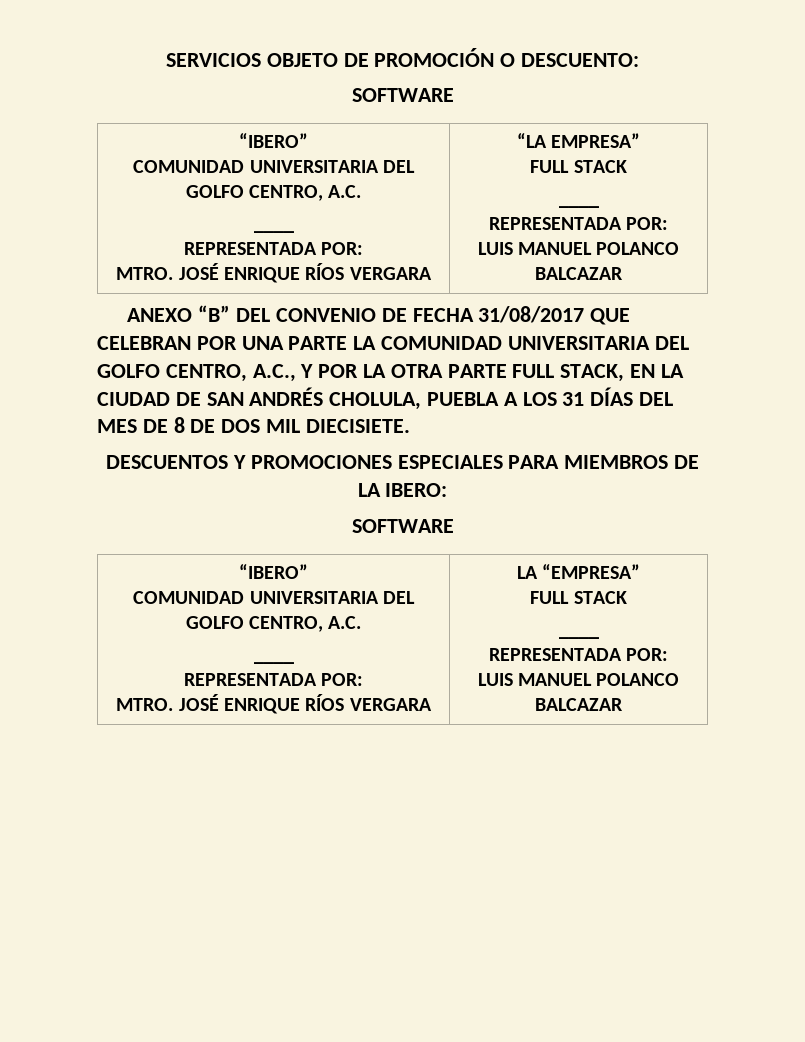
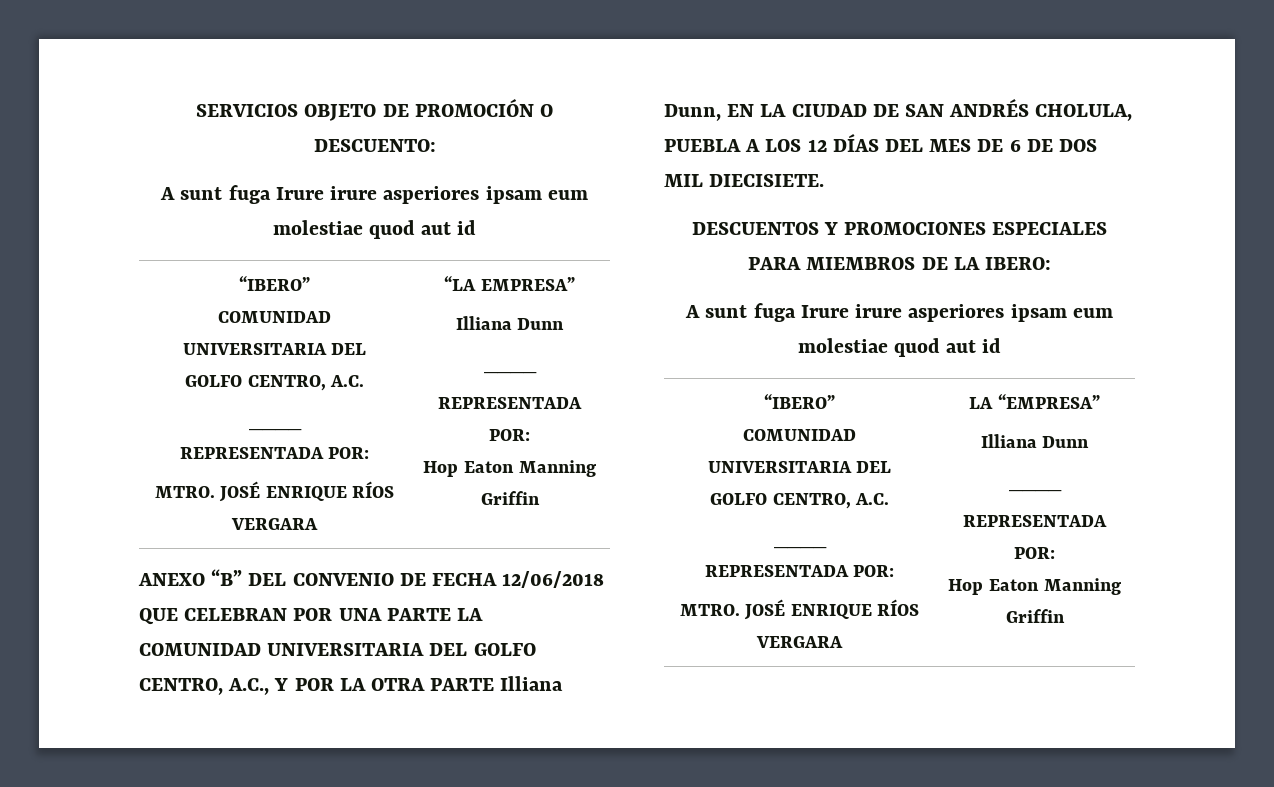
  SERVICIOS OBJETO DE PROMOCIÓN O DESCUENTO:
- SOFTWARE
+ A sunt fuga Irure irure asperiores ipsam eum molestiae quod aut id
  “IBERO”
  COMUNIDAD UNIVERSITARIA DEL GOLFO CENTRO, A.C.
  ____
  REPRESENTADA POR:
  MTRO. JOSÉ ENRIQUE RÍOS VERGARA | “LA EMPRESA”
- FULL STACK
+ Illiana Dunn
  ____
  REPRESENTADA POR:
- LUIS MANUEL POLANCO BALCAZAR
+ Hop Eaton Manning Griffin
- ANEXO “B” DEL CONVENIO DE FECHA 31/08/2017 QUE CELEBRAN POR UNA PARTE LA COMUNIDAD UNIVERSITARIA DEL GOLFO CENTRO, A.C., Y POR LA OTRA PARTE FULL STACK, EN LA CIUDAD DE SAN ANDRÉS CHOLULA, PUEBLA A LOS 31 DÍAS DEL MES DE 8 DE DOS MIL DIECISIETE.
+ ANEXO “B” DEL CONVENIO DE FECHA 12/06/2018 QUE CELEBRAN POR UNA PARTE LA COMUNIDAD UNIVERSITARIA DEL GOLFO CENTRO, A.C., Y POR LA OTRA PARTE Illiana Dunn, EN LA CIUDAD DE SAN ANDRÉS CHOLULA, PUEBLA A LOS 12 DÍAS DEL MES DE 6 DE DOS MIL DIECISIETE.
  DESCUENTOS Y PROMOCIONES ESPECIALES PARA MIEMBROS DE LA IBERO:
- SOFTWARE
+ A sunt fuga Irure irure asperiores ipsam eum molestiae quod aut id
  “IBERO”
  COMUNIDAD UNIVERSITARIA DEL GOLFO CENTRO, A.C.
  ____
  REPRESENTADA POR:
  MTRO. JOSÉ ENRIQUE RÍOS VERGARA | LA “EMPRESA”
- FULL STACK
+ Illiana Dunn
  ____
  REPRESENTADA POR:
- LUIS MANUEL POLANCO BALCAZAR
+ Hop Eaton Manning Griffin

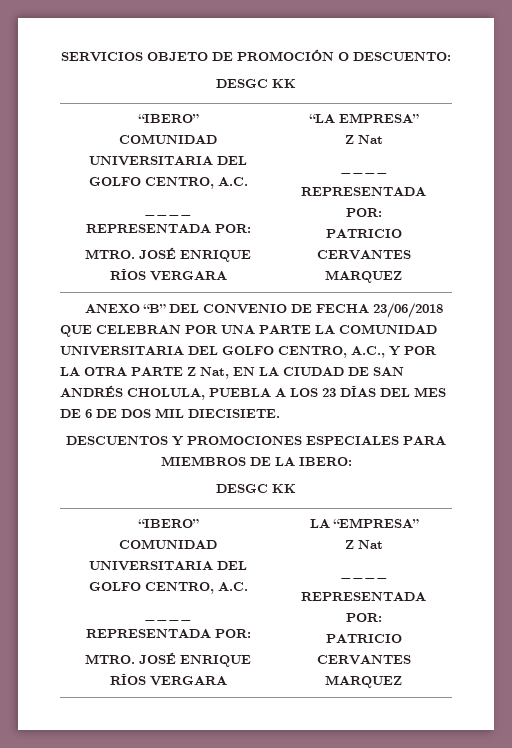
  SERVICIOS OBJETO DE PROMOCIÓN O DESCUENTO:
- A sunt fuga Irure irure asperiores ipsam eum molestiae quod aut id
+ DESGC KK
  “IBERO”
  COMUNIDAD UNIVERSITARIA DEL GOLFO CENTRO, A.C.
  ____
  REPRESENTADA POR:
  MTRO. JOSÉ ENRIQUE RÍOS VERGARA | “LA EMPRESA”
- Illiana Dunn
+ Z Nat
  ____
  REPRESENTADA POR:
- Hop Eaton Manning Griffin
+ PATRICIO CERVANTES MARQUEZ
- ANEXO “B” DEL CONVENIO DE FECHA 12/06/2018 QUE CELEBRAN POR UNA PARTE LA COMUNIDAD UNIVERSITARIA DEL GOLFO CENTRO, A.C., Y POR LA OTRA PARTE Illiana Dunn, EN LA CIUDAD DE SAN ANDRÉS CHOLULA, PUEBLA A LOS 12 DÍAS DEL MES DE 6 DE DOS MIL DIECISIETE.
+ ANEXO “B” DEL CONVENIO DE FECHA 23/06/2018 QUE CELEBRAN POR UNA PARTE LA COMUNIDAD UNIVERSITARIA DEL GOLFO CENTRO, A.C., Y POR LA OTRA PARTE Z Nat, EN LA CIUDAD DE SAN ANDRÉS CHOLULA, PUEBLA A LOS 23 DÍAS DEL MES DE 6 DE DOS MIL DIECISIETE.
  DESCUENTOS Y PROMOCIONES ESPECIALES PARA MIEMBROS DE LA IBERO:
- A sunt fuga Irure irure asperiores ipsam eum molestiae quod aut id
+ DESGC KK
  “IBERO”
  COMUNIDAD UNIVERSITARIA DEL GOLFO CENTRO, A.C.
  ____
  REPRESENTADA POR:
  MTRO. JOSÉ ENRIQUE RÍOS VERGARA | LA “EMPRESA”
- Illiana Dunn
+ Z Nat
  ____
  REPRESENTADA POR:
- Hop Eaton Manning Griffin
+ PATRICIO CERVANTES MARQUEZ

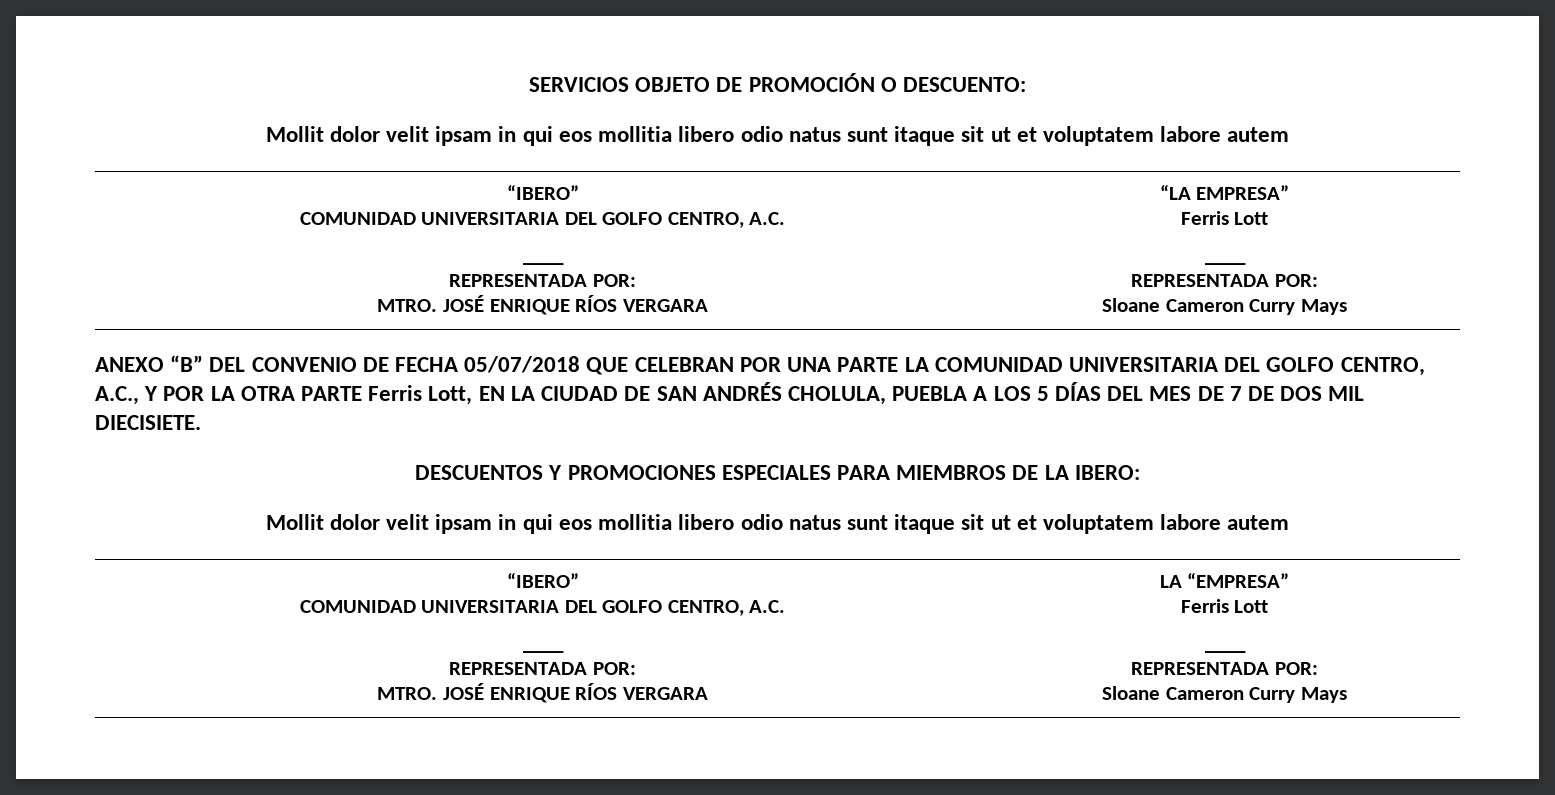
  SERVICIOS OBJETO DE PROMOCIÓN O DESCUENTO:
- DESGC KK
+ Mollit dolor velit ipsam in qui eos mollitia libero odio natus sunt itaque sit ut et voluptatem labore autem
  “IBERO”
  COMUNIDAD UNIVERSITARIA DEL GOLFO CENTRO, A.C.
  ____
  REPRESENTADA POR:
  MTRO. JOSÉ ENRIQUE RÍOS VERGARA | “LA EMPRESA”
- Z Nat
+ Ferris Lott
  ____
  REPRESENTADA POR:
- PATRICIO CERVANTES MARQUEZ
+ Sloane Cameron Curry Mays
- ANEXO “B” DEL CONVENIO DE FECHA 23/06/2018 QUE CELEBRAN POR UNA PARTE LA COMUNIDAD UNIVERSITARIA DEL GOLFO CENTRO, A.C., Y POR LA OTRA PARTE Z Nat, EN LA CIUDAD DE SAN ANDRÉS CHOLULA, PUEBLA A LOS 23 DÍAS DEL MES DE 6 DE DOS MIL DIECISIETE.
+ ANEXO “B” DEL CONVENIO DE FECHA 05/07/2018 QUE CELEBRAN POR UNA PARTE LA COMUNIDAD UNIVERSITARIA DEL GOLFO CENTRO, A.C., Y POR LA OTRA PARTE Ferris Lott, EN LA CIUDAD DE SAN ANDRÉS CHOLULA, PUEBLA A LOS 5 DÍAS DEL MES DE 7 DE DOS MIL DIECISIETE.
  DESCUENTOS Y PROMOCIONES ESPECIALES PARA MIEMBROS DE LA IBERO:
- DESGC KK
+ Mollit dolor velit ipsam in qui eos mollitia libero odio natus sunt itaque sit ut et voluptatem labore autem
  “IBERO”
  COMUNIDAD UNIVERSITARIA DEL GOLFO CENTRO, A.C.
  ____
  REPRESENTADA POR:
  MTRO. JOSÉ ENRIQUE RÍOS VERGARA | LA “EMPRESA”
- Z Nat
+ Ferris Lott
  ____
  REPRESENTADA POR:
- PATRICIO CERVANTES MARQUEZ
+ Sloane Cameron Curry Mays

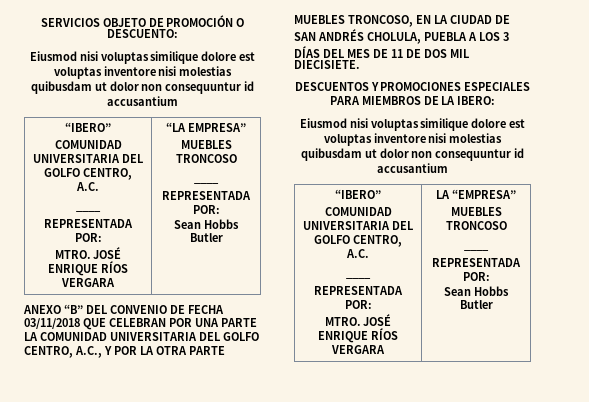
  SERVICIOS OBJETO DE PROMOCIÓN O DESCUENTO:
- Mollit dolor velit ipsam in qui eos mollitia libero odio natus sunt itaque sit ut et voluptatem labore autem
+ Eiusmod nisi voluptas similique dolore est voluptas inventore nisi molestias quibusdam ut dolor non consequuntur id accusantium
  “IBERO”
  COMUNIDAD UNIVERSITARIA DEL GOLFO CENTRO, A.C.
  ____
  REPRESENTADA POR:
  MTRO. JOSÉ ENRIQUE RÍOS VERGARA | “LA EMPRESA”
- Ferris Lott
+ MUEBLES TRONCOSO
  ____
  REPRESENTADA POR:
- Sloane Cameron Curry Mays
+ Sean Hobbs Butler
- ANEXO “B” DEL CONVENIO DE FECHA 05/07/2018 QUE CELEBRAN POR UNA PARTE LA COMUNIDAD UNIVERSITARIA DEL GOLFO CENTRO, A.C., Y POR LA OTRA PARTE Ferris Lott, EN LA CIUDAD DE SAN ANDRÉS CHOLULA, PUEBLA A LOS 5 DÍAS DEL MES DE 7 DE DOS MIL DIECISIETE.
+ ANEXO “B” DEL CONVENIO DE FECHA 03/11/2018 QUE CELEBRAN POR UNA PARTE LA COMUNIDAD UNIVERSITARIA DEL GOLFO CENTRO, A.C., Y POR LA OTRA PARTE MUEBLES TRONCOSO, EN LA CIUDAD DE SAN ANDRÉS CHOLULA, PUEBLA A LOS 3 DÍAS DEL MES DE 11 DE DOS MIL DIECISIETE.
  DESCUENTOS Y PROMOCIONES ESPECIALES PARA MIEMBROS DE LA IBERO:
- Mollit dolor velit ipsam in qui eos mollitia libero odio natus sunt itaque sit ut et voluptatem labore autem
+ Eiusmod nisi voluptas similique dolore est voluptas inventore nisi molestias quibusdam ut dolor non consequuntur id accusantium
  “IBERO”
  COMUNIDAD UNIVERSITARIA DEL GOLFO CENTRO, A.C.
  ____
  REPRESENTADA POR:
  MTRO. JOSÉ ENRIQUE RÍOS VERGARA | LA “EMPRESA”
- Ferris Lott
+ MUEBLES TRONCOSO
  ____
  REPRESENTADA POR:
- Sloane Cameron Curry Mays
+ Sean Hobbs Butler

